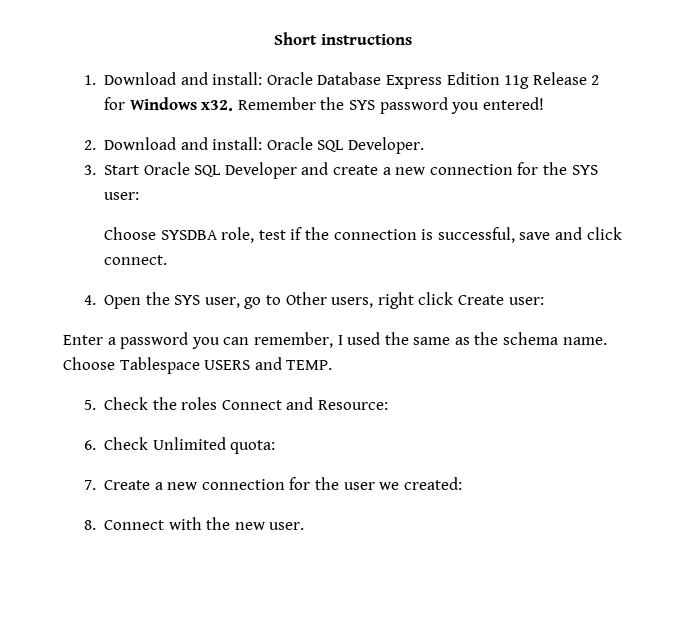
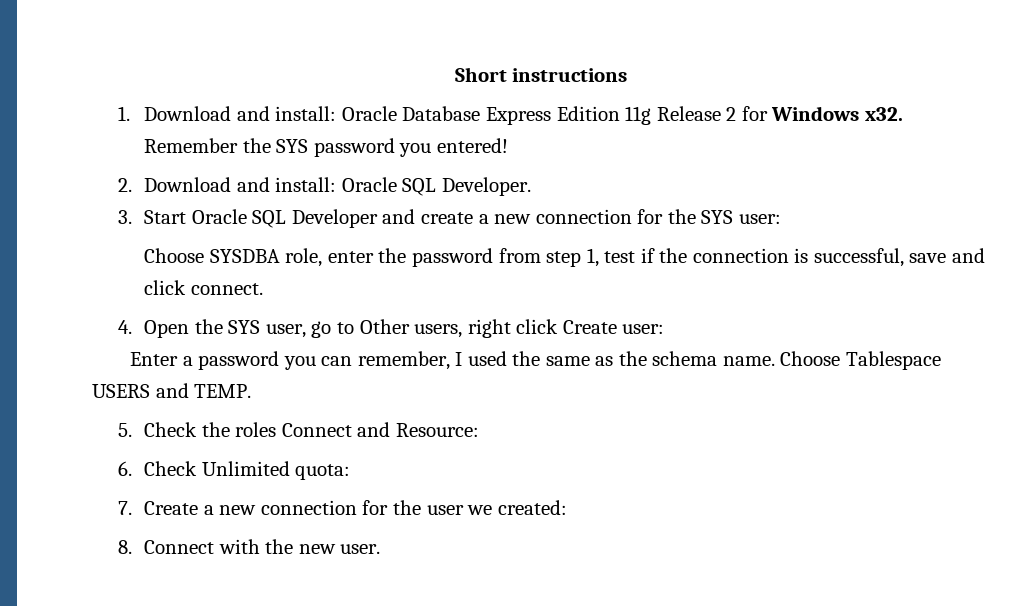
- Choose SYSDBA role, test if the connection is successful, save and click connect.
+ Choose SYSDBA role, enter the password from step 1, test if the connection is successful, save and click connect.

